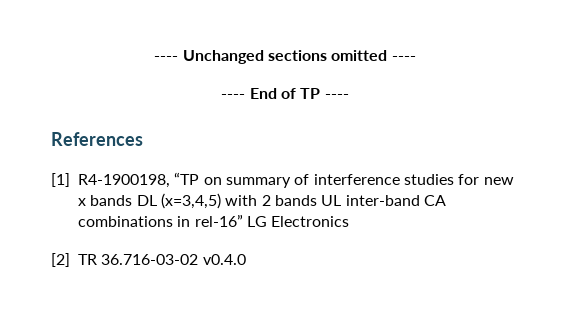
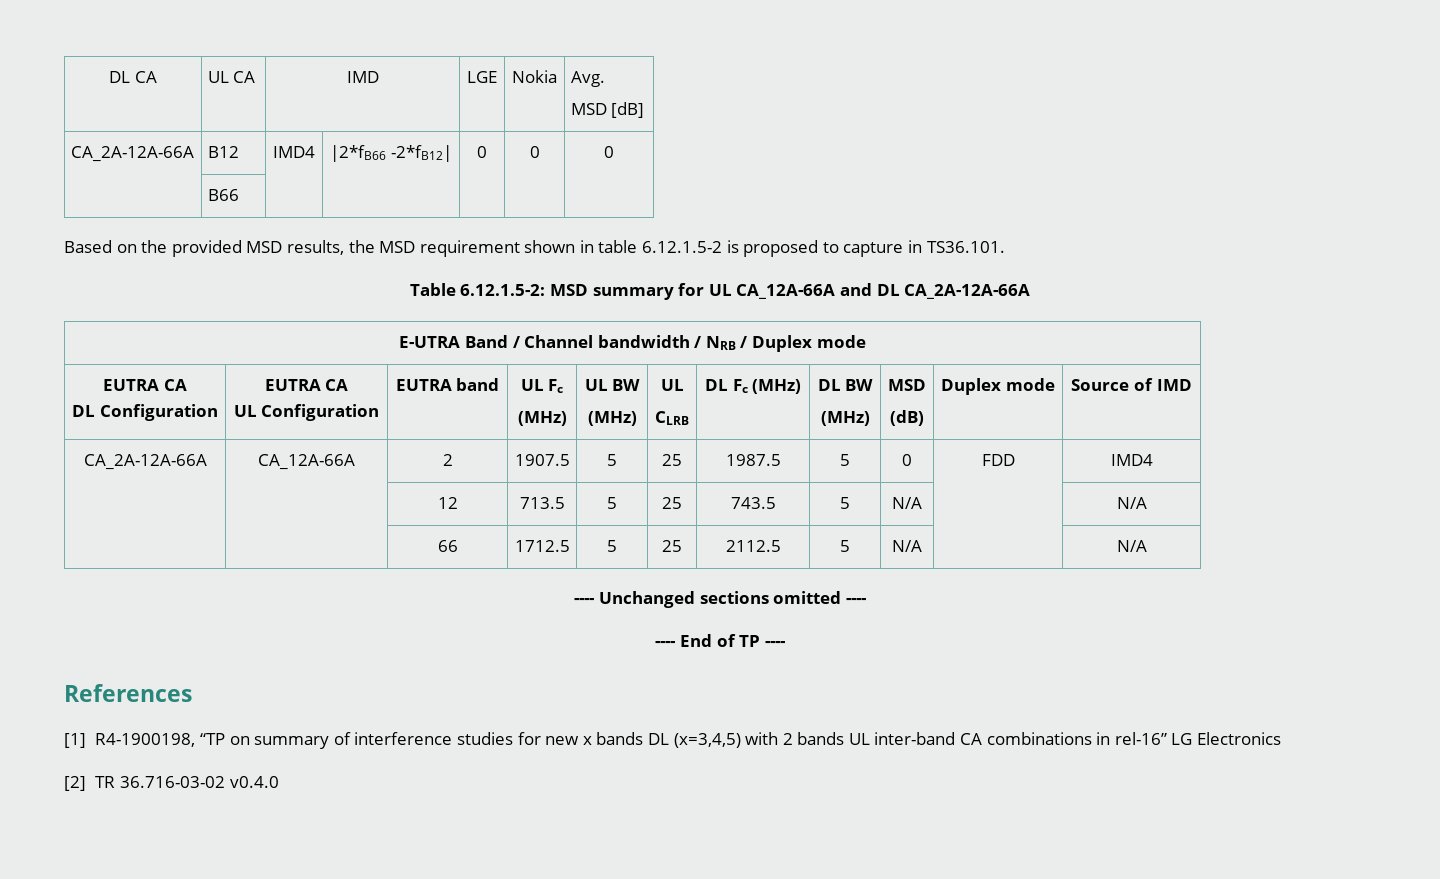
+ DL CA | UL CA | IMD | LGE | Nokia | Avg.
+ MSD [dB]
+ CA_2A-12A-66A | B12 | IMD4 | |2*fB66 -2*fB12| | 0 | 0 | 0
+ | B66 | | | | |
+ Based on the provided MSD results, the MSD requirement shown in table 6.12.1.5-2 is proposed to capture in TS36.101.
+ Table 6.12.1.5-2: MSD summary for UL CA_12A-66A and DL CA_2A-12A-66A
+ E-UTRA Band / Channel bandwidth / NRB / Duplex mode
+ EUTRA CA
+ DL Configuration | EUTRA CA
+ UL Configuration | EUTRA band | UL Fc
+ (MHz) | UL BW
+ (MHz) | UL
+ CLRB | DL Fc (MHz) | DL BW
+ (MHz) | MSD
+ (dB) | Duplex mode | Source of IMD
+ CA_2A-12A-66A | CA_12A-66A | 2 | 1907.5 | 5 | 25 | 1987.5 | 5 | 0 | FDD | IMD4
+ | | 12 | 713.5 | 5 | 25 | 743.5 | 5 | N/A | | N/A
+ | | 66 | 1712.5 | 5 | 25 | 2112.5 | 5 | N/A | | N/A

